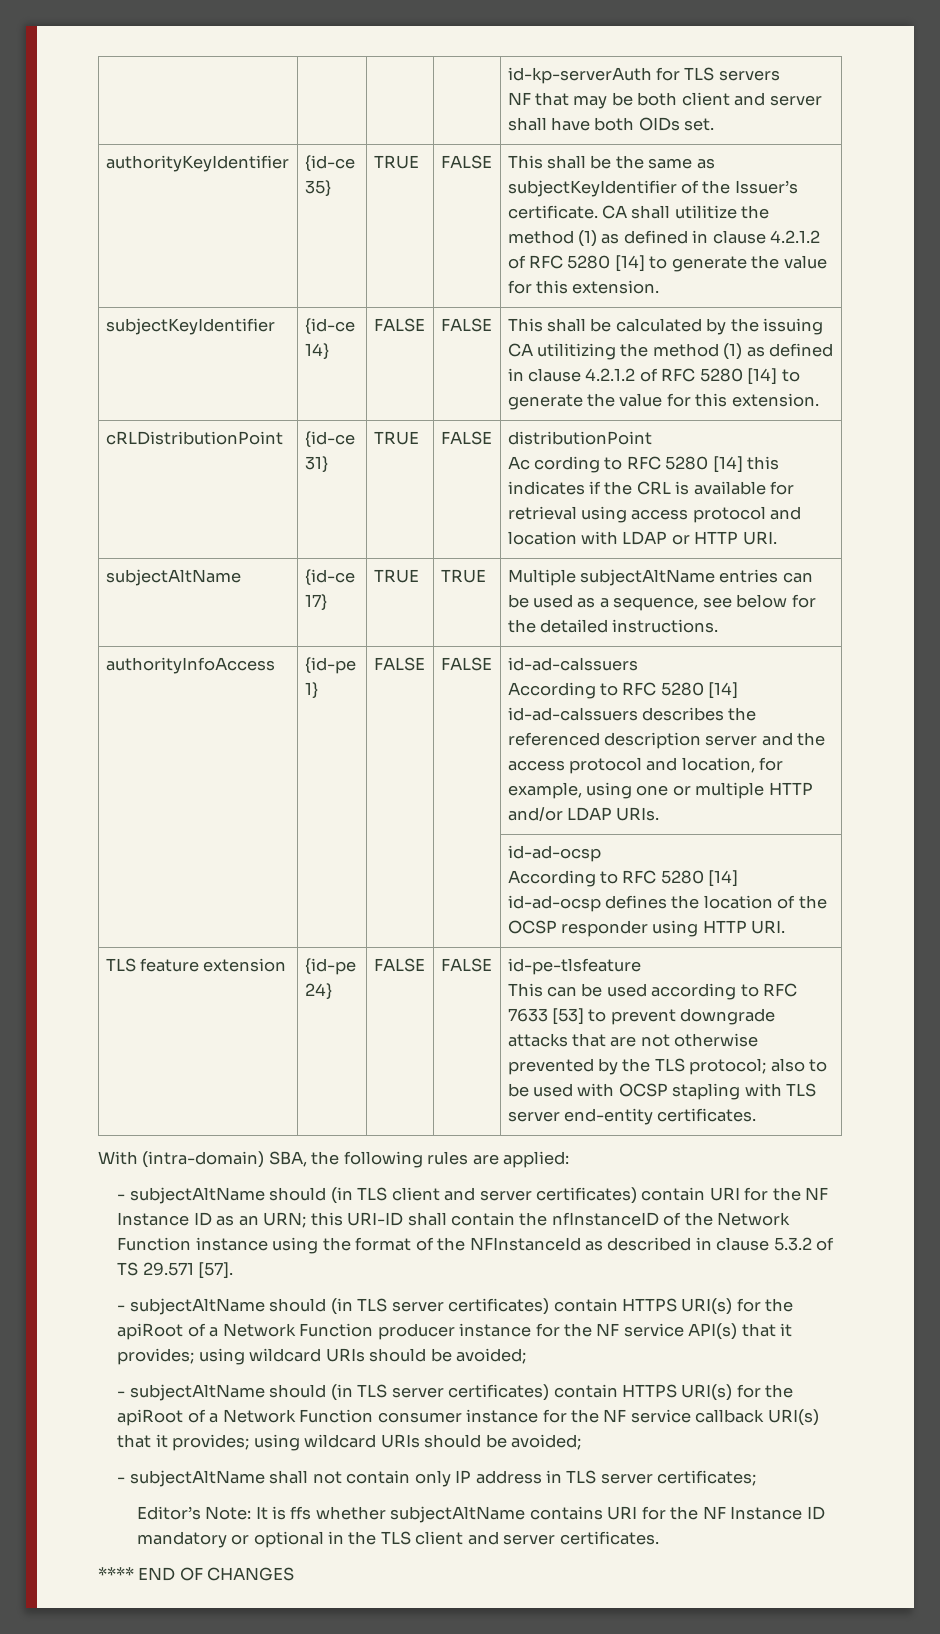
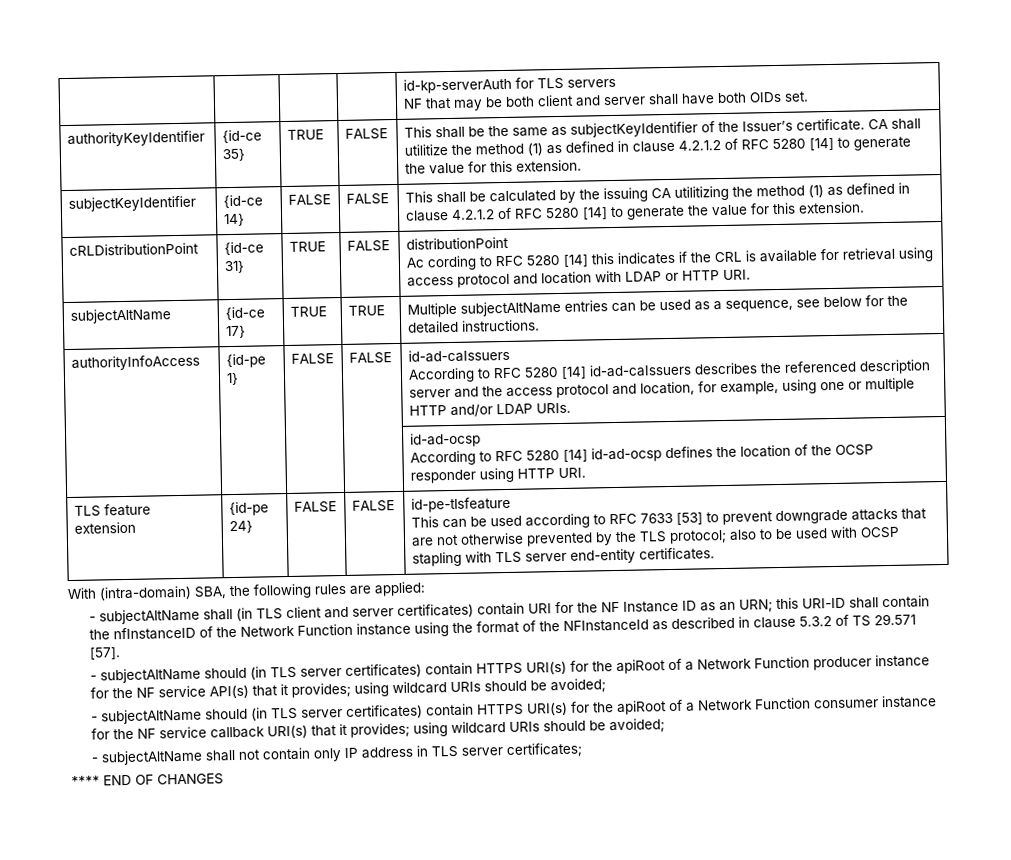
- - subjectAltName should (in TLS client and server certificates) contain URI for the NF Instance ID as an URN; this URI-ID shall contain the nfInstanceID of the Network Function instance using the format of the NFInstanceId as described in clause 5.3.2 of TS 29.571 [57].
+ - subjectAltName shall (in TLS client and server certificates) contain URI for the NF Instance ID as an URN; this URI-ID shall contain the nfInstanceID of the Network Function instance using the format of the NFInstanceId as described in clause 5.3.2 of TS 29.571 [57].
- Editor’s Note: It is ffs whether subjectAltName contains URI for the NF Instance ID mandatory or optional in the TLS client and server certificates.

